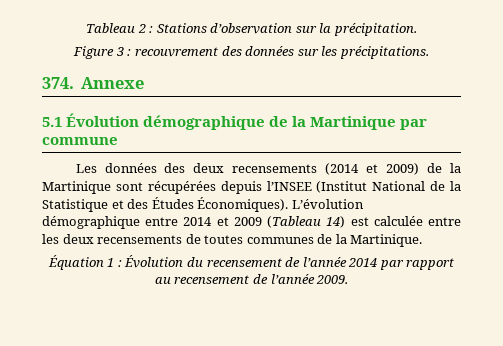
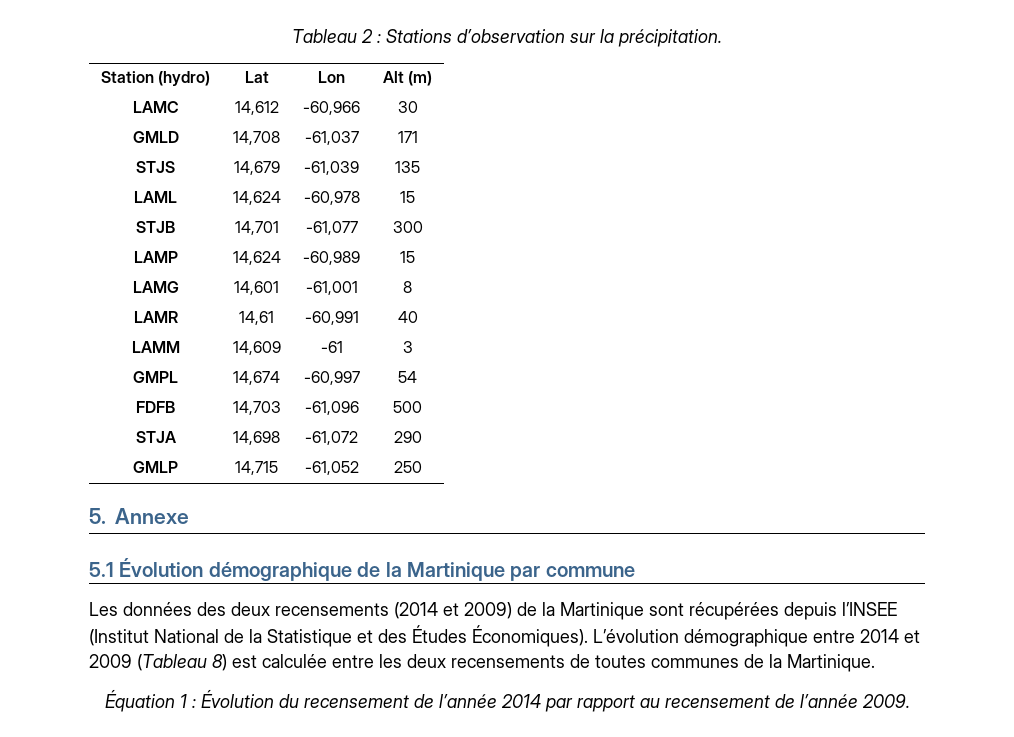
- Figure 3 : recouvrement des données sur les précipitations.
- 374. Annexe
+ Station (hydro) | Lat | Lon | Alt (m)
+ LAMC | 14,612 | -60,966 | 30
+ GMLD | 14,708 | -61,037 | 171
+ STJS | 14,679 | -61,039 | 135
+ LAML | 14,624 | -60,978 | 15
+ STJB | 14,701 | -61,077 | 300
+ LAMP | 14,624 | -60,989 | 15
+ LAMG | 14,601 | -61,001 | 8
+ LAMR | 14,61 | -60,991 | 40
+ LAMM | 14,609 | -61 | 3
+ GMPL | 14,674 | -60,997 | 54
+ FDFB | 14,703 | -61,096 | 500
+ STJA | 14,698 | -61,072 | 290
+ GMLP | 14,715 | -61,052 | 250
+ 5. Annexe
- L’évolution démographique entre 2014 et 2009 (Tableau 14) est calculée entre les deux recensements de toutes communes de la Martinique.
+ L’évolution démographique entre 2014 et 2009 (Tableau 8) est calculée entre les deux recensements de toutes communes de la Martinique.

